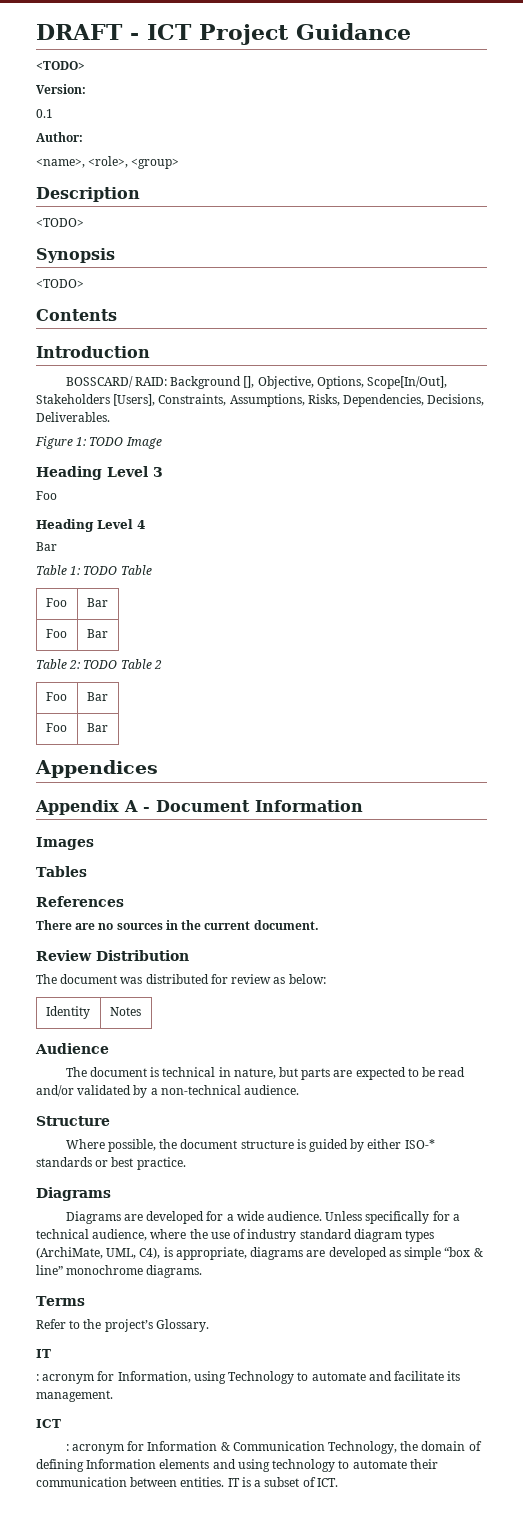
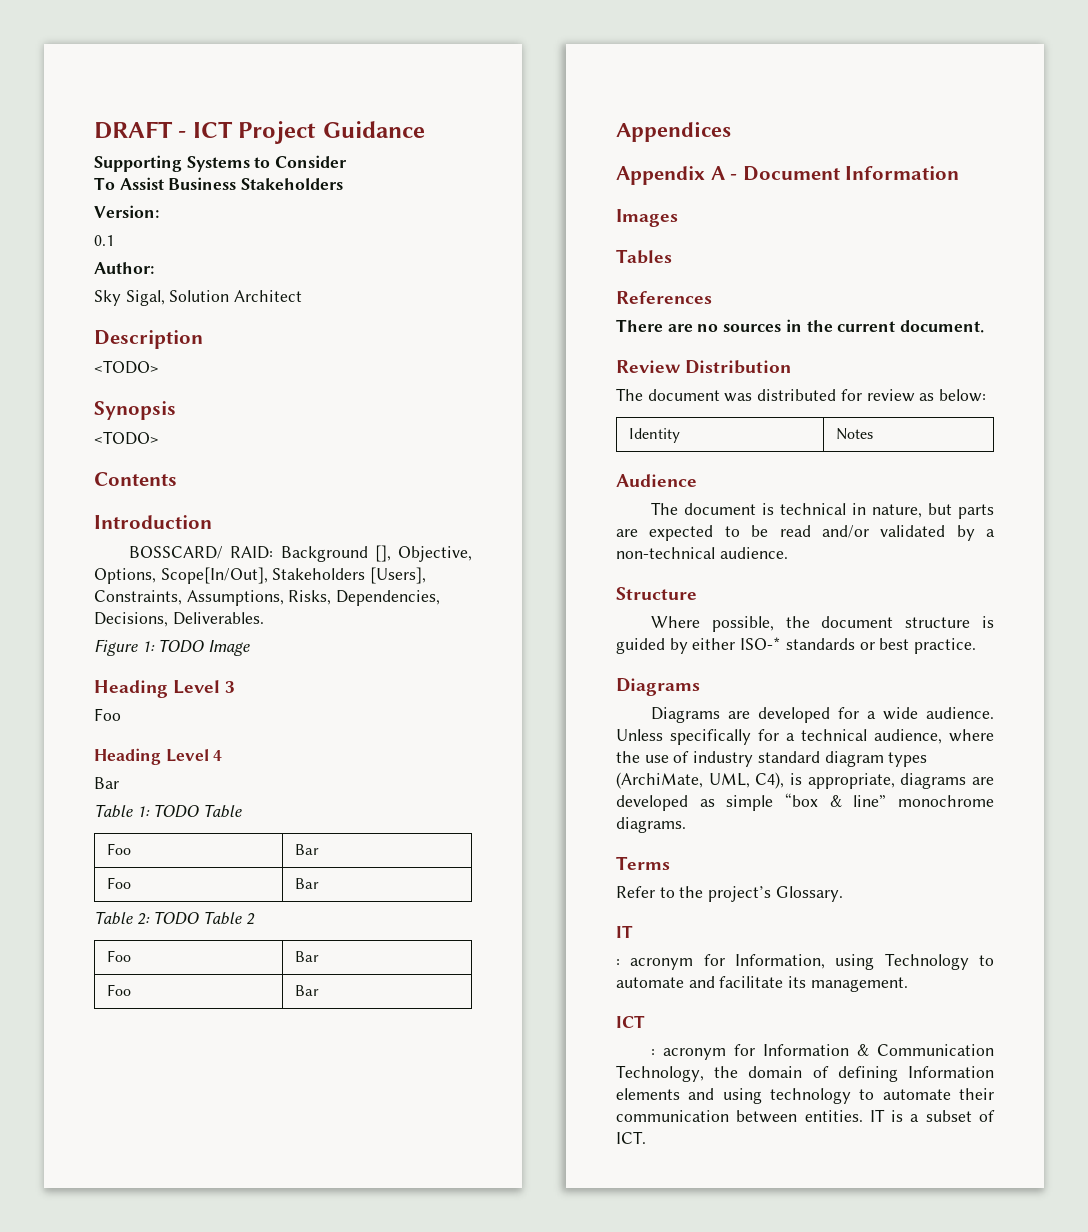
  DRAFT - ICT Project Guidance
- <TODO>
+ Supporting Systems to Consider
+ To Assist Business Stakeholders
- <name>, <role>, <group>
+ Sky Sigal, Solution Architect

